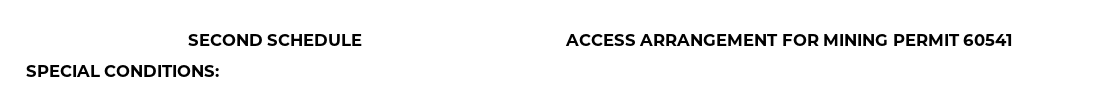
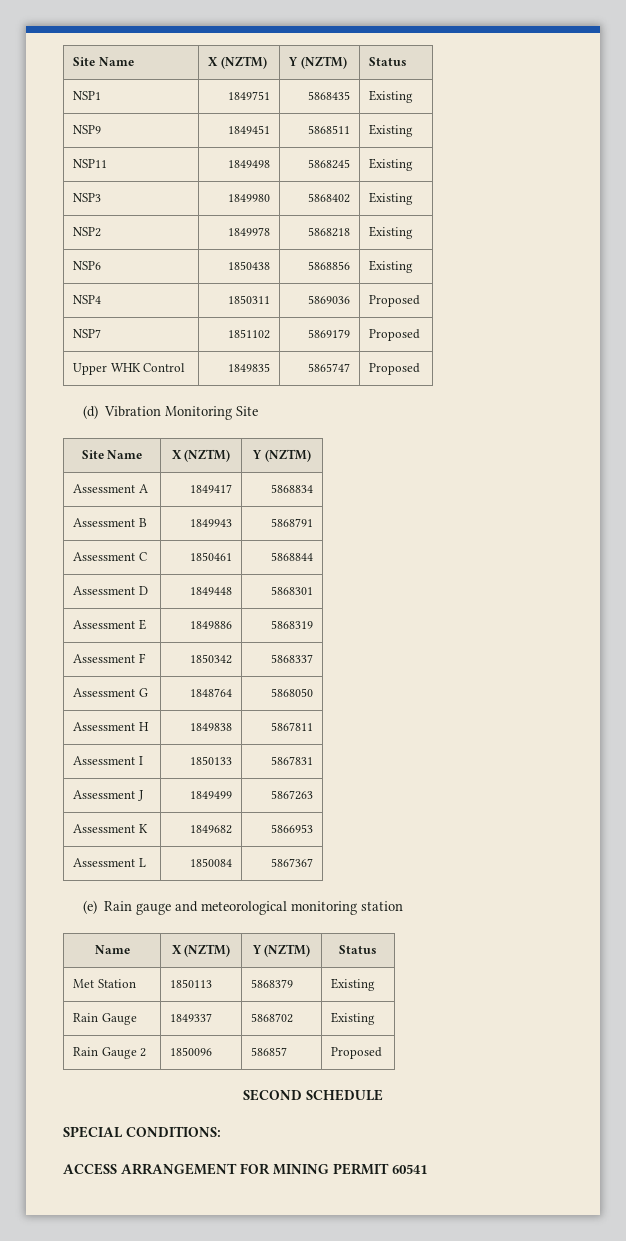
+ Site Name | X (NZTM) | Y (NZTM) | Status
+ NSP1 | 1849751 | 5868435 | Existing
+ NSP9 | 1849451 | 5868511 | Existing
+ NSP11 | 1849498 | 5868245 | Existing
+ NSP3 | 1849980 | 5868402 | Existing
+ NSP2 | 1849978 | 5868218 | Existing
+ NSP6 | 1850438 | 5868856 | Existing
+ NSP4 | 1850311 | 5869036 | Proposed
+ NSP7 | 1851102 | 5869179 | Proposed
+ Upper WHK Control | 1849835 | 5865747 | Proposed
+ (d) Vibration Monitoring Site
+ Site Name | X (NZTM) | Y (NZTM)
+ Assessment A | 1849417 | 5868834
+ Assessment B | 1849943 | 5868791
+ Assessment C | 1850461 | 5868844
+ Assessment D | 1849448 | 5868301
+ Assessment E | 1849886 | 5868319
+ Assessment F | 1850342 | 5868337
+ Assessment G | 1848764 | 5868050
+ Assessment H | 1849838 | 5867811
+ Assessment I | 1850133 | 5867831
+ Assessment J | 1849499 | 5867263
+ Assessment K | 1849682 | 5866953
+ Assessment L | 1850084 | 5867367
+ (e) Rain gauge and meteorological monitoring station
+ Name | X (NZTM) | Y (NZTM) | Status
+ Met Station | 1850113 | 5868379 | Existing
+ Rain Gauge | 1849337 | 5868702 | Existing
+ Rain Gauge 2 | 1850096 | 586857 | Proposed

